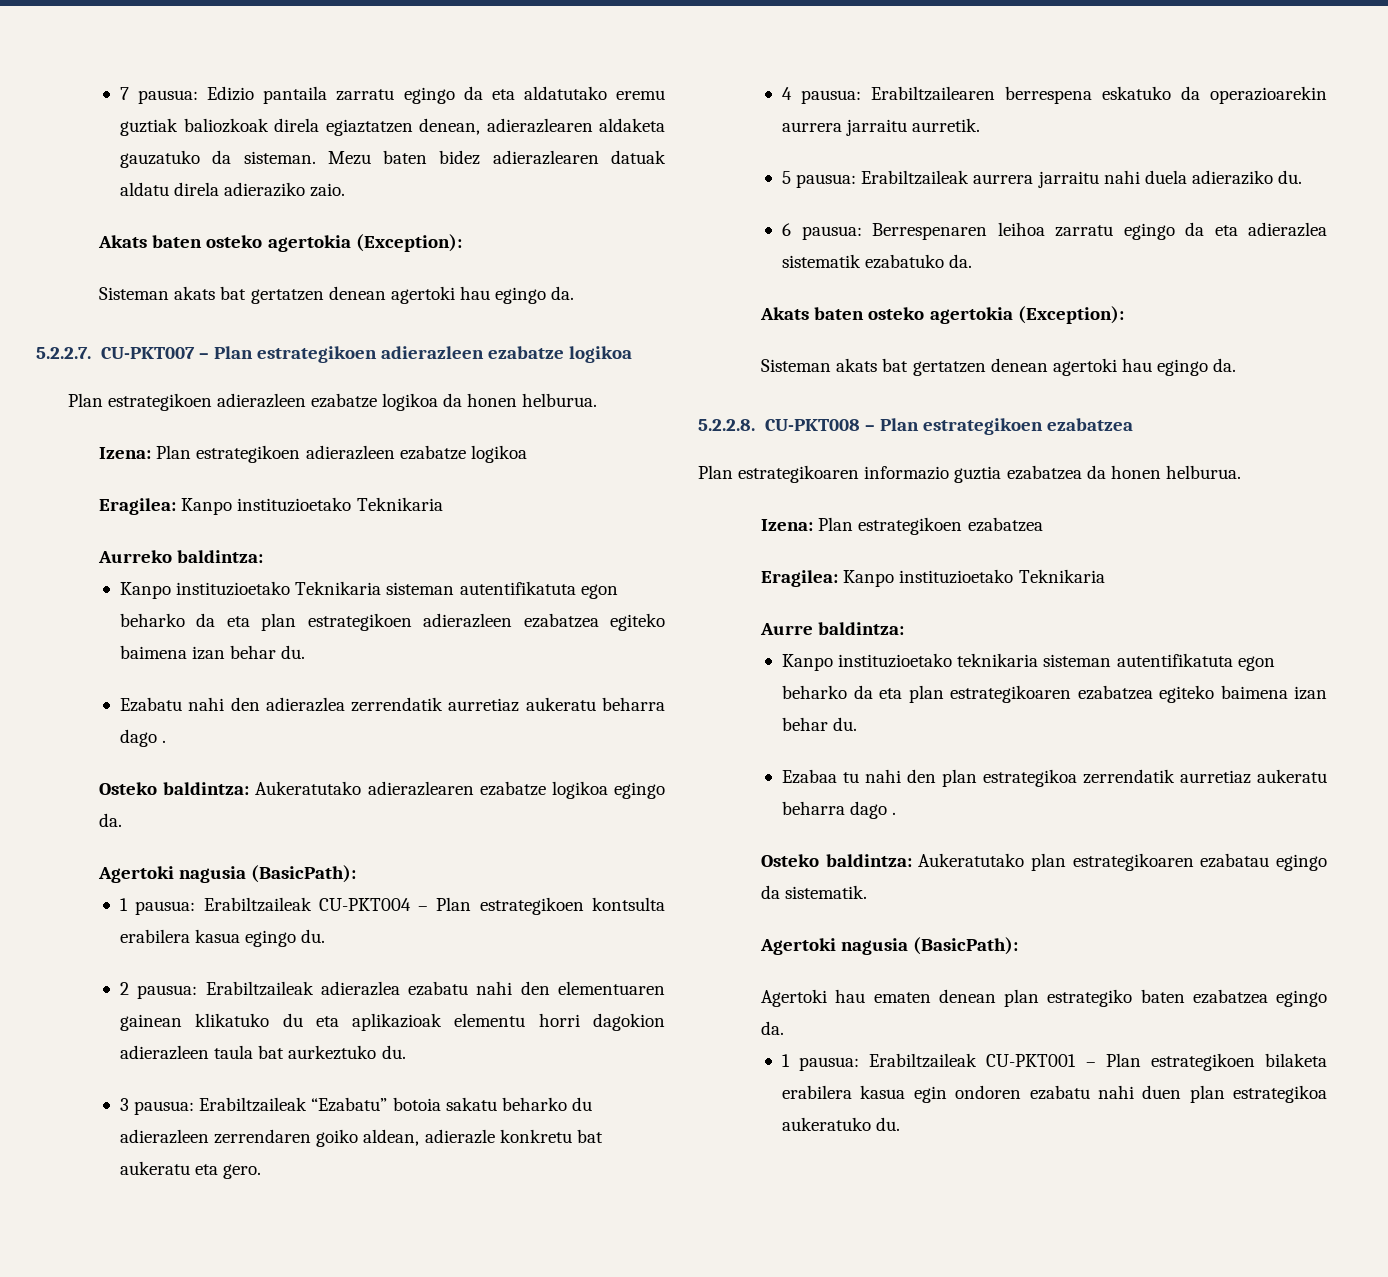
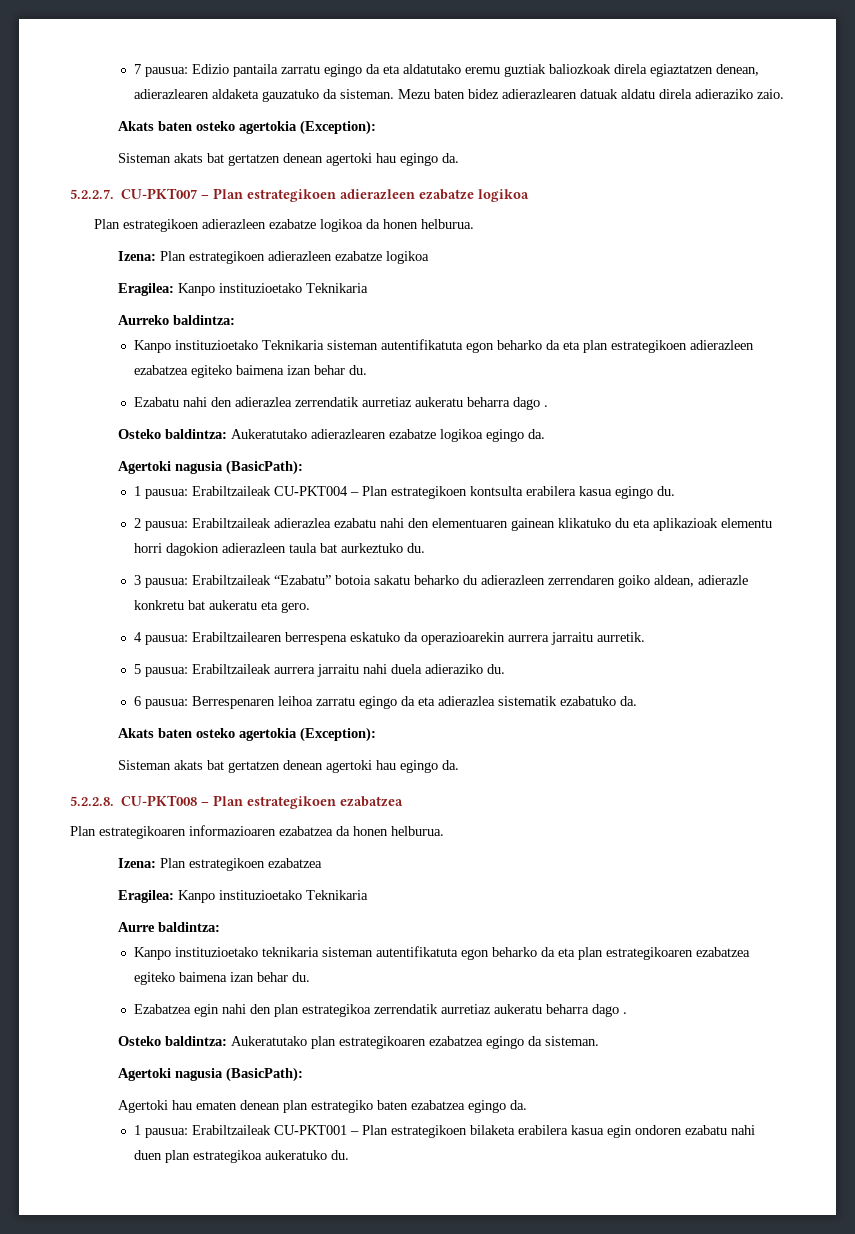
- Plan estrategikoaren informazio guztia ezabatzea da honen helburua.
+ Plan estrategikoaren informazioaren ezabatzea da honen helburua.
- Ezabaa tu nahi den plan estrategikoa zerrendatik aurretiaz aukeratu beharra dago .
+ Ezabatzea egin nahi den plan estrategikoa zerrendatik aurretiaz aukeratu beharra dago .
- Osteko baldintza: Aukeratutako plan estrategikoaren ezabatau egingo da sistematik.
+ Osteko baldintza: Aukeratutako plan estrategikoaren ezabatzea egingo da sisteman.

